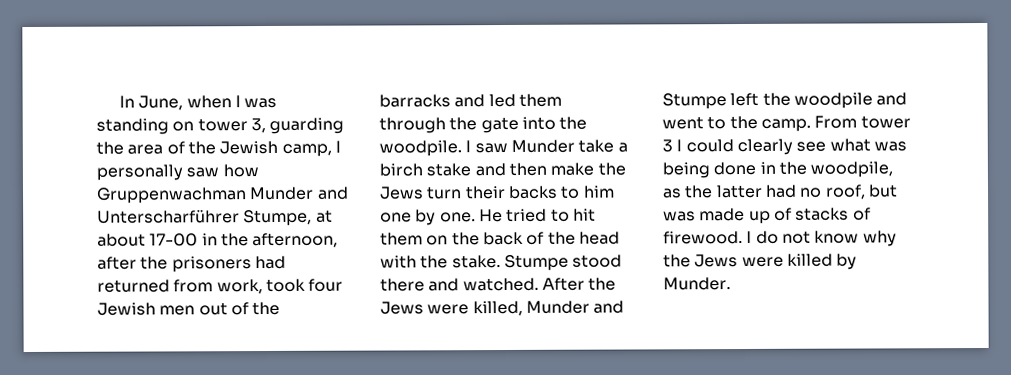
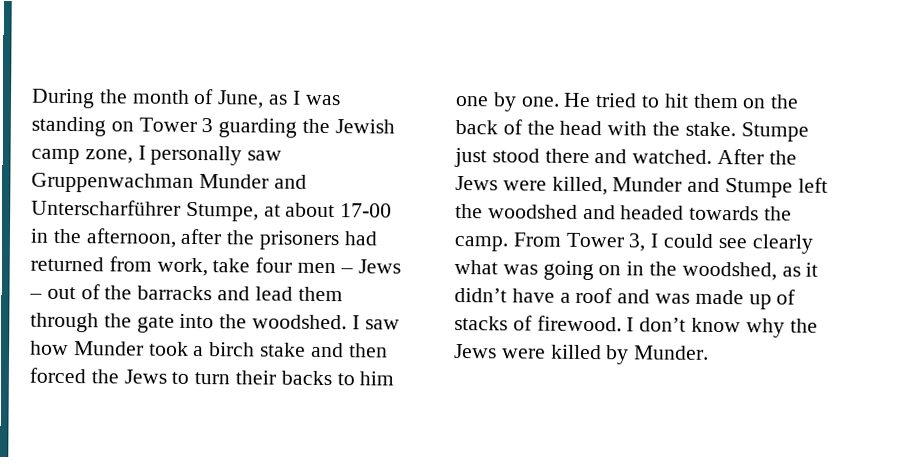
- In June, when I was standing on tower 3, guarding the area of the Jewish camp, I personally saw how Gruppenwachman Munder and Unterscharführer Stumpe, at about 17-00 in the afternoon, after the prisoners had returned from work, took four Jewish men out of the barracks and led them through the gate into the woodpile.
+ During the month of June, as I was standing on Tower 3 guarding the Jewish camp zone, I personally saw Gruppenwachman Munder and Unterscharführer Stumpe, at about 17-00 in the afternoon, after the prisoners had returned from work, take four men – Jews – out of the barracks and lead them through the gate into the woodshed.
- I saw Munder take a birch stake and then make the Jews turn their backs to him one by one.
+ I saw how Munder took a birch stake and then forced the Jews to turn their backs to him one by one.
- Stumpe stood there and watched.
+ Stumpe just stood there and watched.
- After the Jews were killed, Munder and Stumpe left the woodpile and went to the camp. From tower 3 I could clearly see what was being done in the woodpile, as the latter had no roof, but was made up of stacks of firewood.
+ After the Jews were killed, Munder and Stumpe left the woodshed and headed towards the camp. From Tower 3, I could see clearly what was going on in the woodshed, as it didn’t have a roof and was made up of stacks of firewood.
- I do not know why the Jews were killed by Munder.
+ I don’t know why the Jews were killed by Munder.

